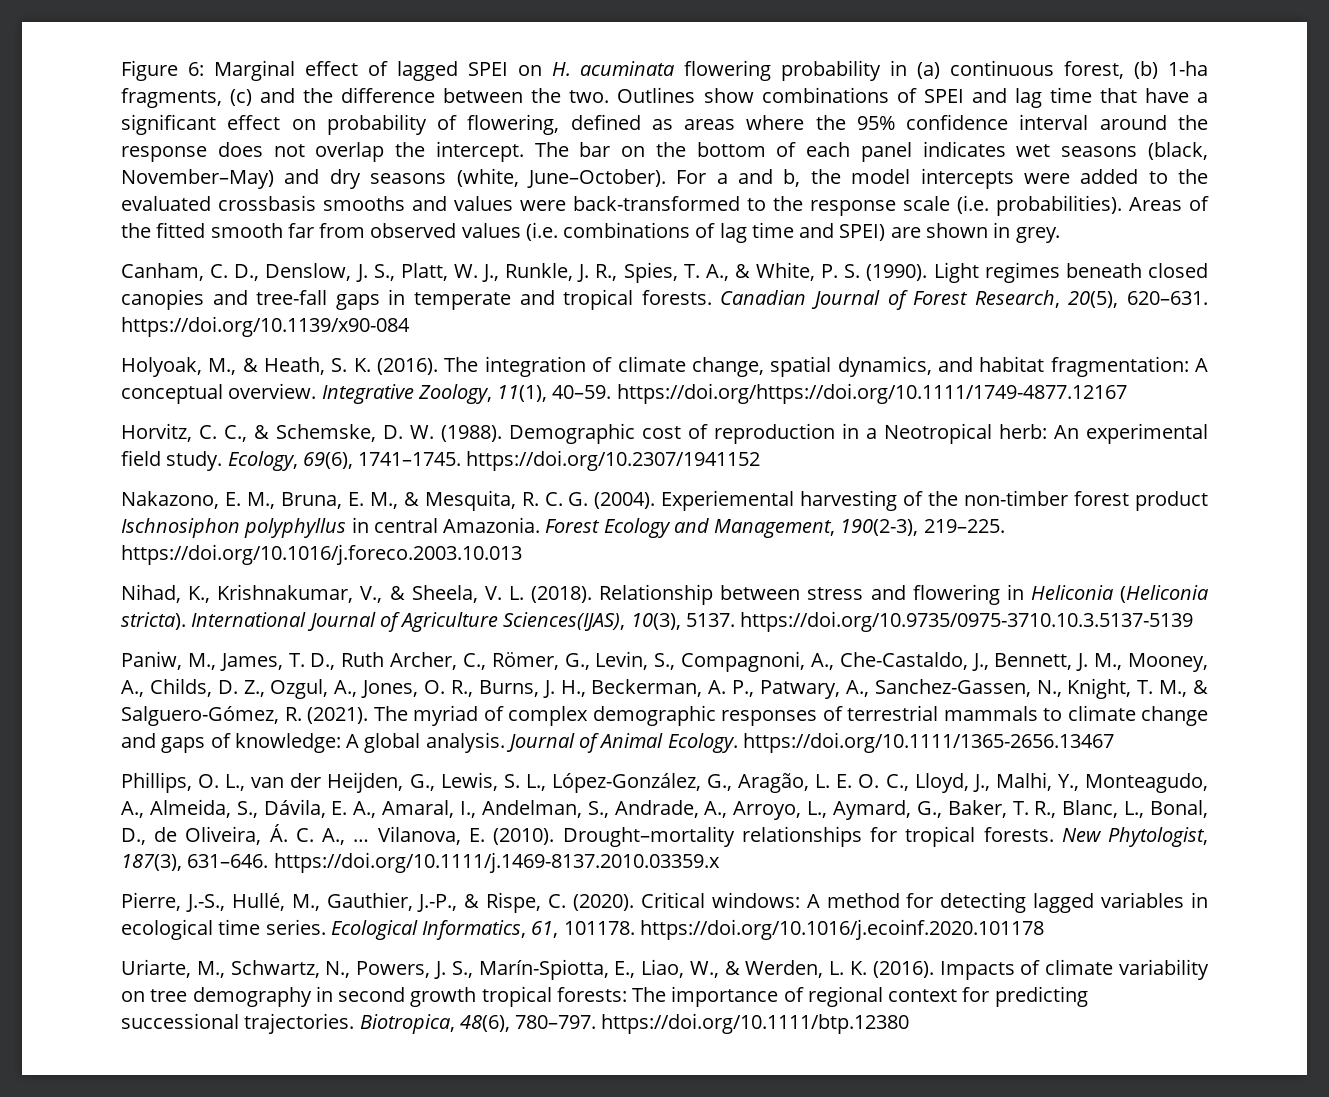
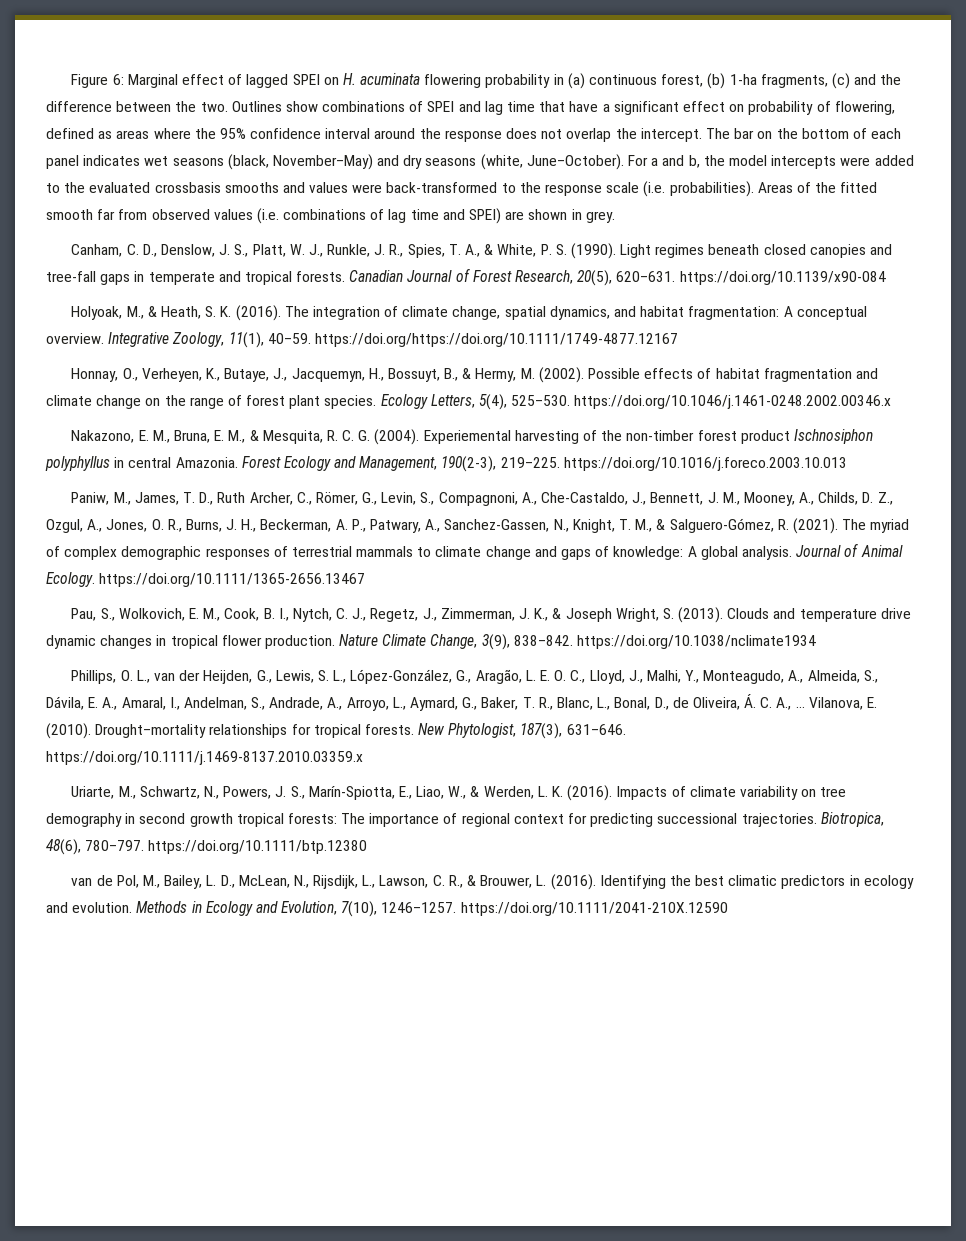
- Horvitz, C. C., & Schemske, D. W. (1988). Demographic cost of reproduction in a Neotropical herb: An experimental field study. Ecology, 69(6), 1741–1745. https://doi.org/10.2307/1941152
+ Honnay, O., Verheyen, K., Butaye, J., Jacquemyn, H., Bossuyt, B., & Hermy, M. (2002). Possible effects of habitat fragmentation and climate change on the range of forest plant species. Ecology Letters, 5(4), 525–530. https://doi.org/10.1046/j.1461-0248.2002.00346.x
- Nihad, K., Krishnakumar, V., & Sheela, V. L. (2018). Relationship between stress and flowering in Heliconia (Heliconia stricta). International Journal of Agriculture Sciences(IJAS), 10(3), 5137. https://doi.org/10.9735/0975-3710.10.3.5137-5139
+ Pau, S., Wolkovich, E. M., Cook, B. I., Nytch, C. J., Regetz, J., Zimmerman, J. K., & Joseph Wright, S. (2013). Clouds and temperature drive dynamic changes in tropical flower production. Nature Climate Change, 3(9), 838–842. https://doi.org/10.1038/nclimate1934
- Pierre, J.-S., Hullé, M., Gauthier, J.-P., & Rispe, C. (2020). Critical windows: A method for detecting lagged variables in ecological time series. Ecological Informatics, 61, 101178. https://doi.org/10.1016/j.ecoinf.2020.101178
+ van de Pol, M., Bailey, L. D., McLean, N., Rijsdijk, L., Lawson, C. R., & Brouwer, L. (2016). Identifying the best climatic predictors in ecology and evolution. Methods in Ecology and Evolution, 7(10), 1246–1257. https://doi.org/10.1111/2041-210X.12590

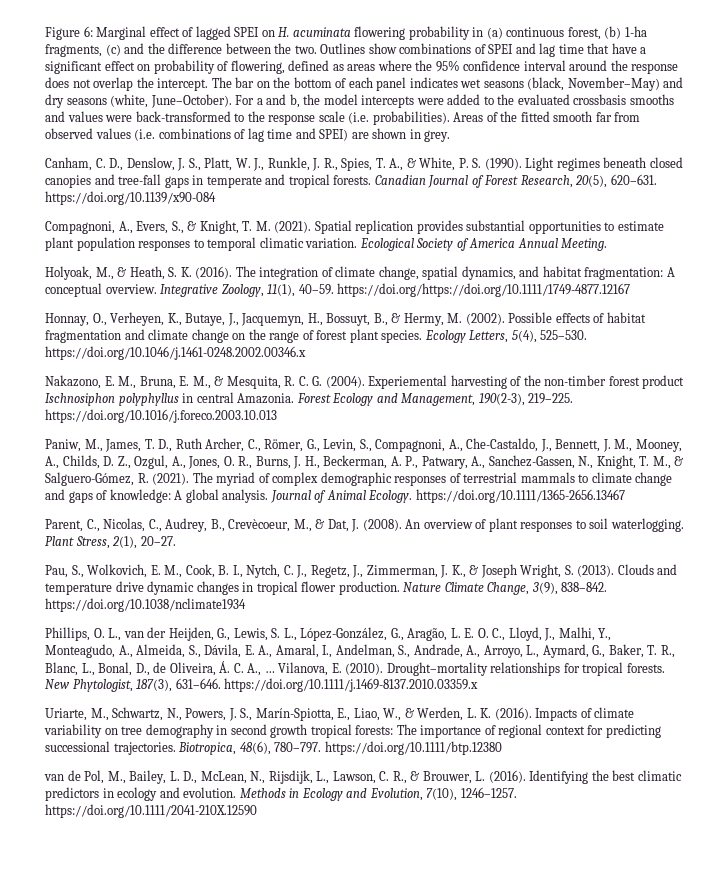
+ Compagnoni, A., Evers, S., & Knight, T. M. (2021). Spatial replication provides substantial opportunities to estimate plant population responses to temporal climatic variation. Ecological Society of America Annual Meeting.
+ Parent, C., Nicolas, C., Audrey, B., Crevècoeur, M., & Dat, J. (2008). An overview of plant responses to soil waterlogging. Plant Stress, 2(1), 20–27.

